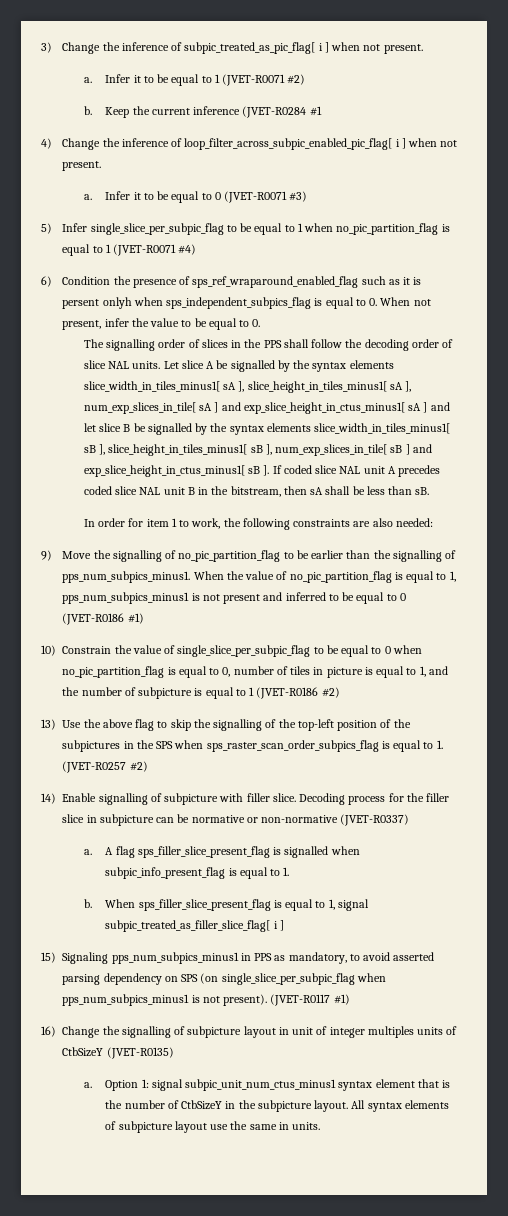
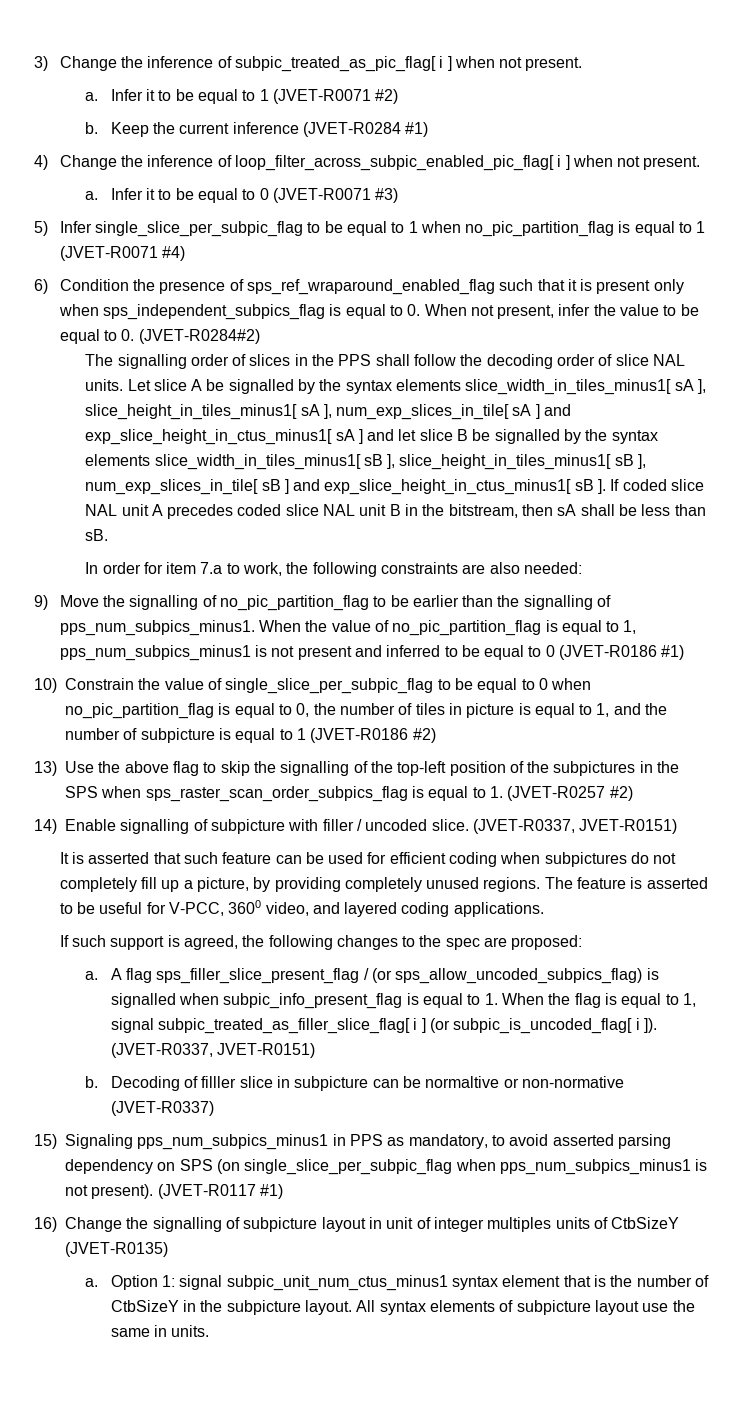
- Keep the current inference (JVET-R0284 #1
+ Keep the current inference (JVET-R0284 #1)
- 6) Condition the presence of sps_ref_wraparound_enabled_flag such as it is persent onlyh when sps_independent_subpics_flag is equal to 0. When not present, infer the value to be equal to 0.
+ 6) Condition the presence of sps_ref_wraparound_enabled_flag such that it is present only when sps_independent_subpics_flag is equal to 0. When not present, infer the value to be equal to 0. (JVET-R0284#2)
- In order for item 1 to work, the following constraints are also needed:
+ In order for item 7.a to work, the following constraints are also needed:
- 10) Constrain the value of single_slice_per_subpic_flag to be equal to 0 when no_pic_partition_flag is equal to 0, number of tiles in picture is equal to 1, and the number of subpicture is equal to 1 (JVET-R0186 #2)
+ 10) Constrain the value of single_slice_per_subpic_flag to be equal to 0 when no_pic_partition_flag is equal to 0, the number of tiles in picture is equal to 1, and the number of subpicture is equal to 1 (JVET-R0186 #2)
- 14) Enable signalling of subpicture with filler slice. Decoding process for the filler slice in subpicture can be normative or non-normative (JVET-R0337)
+ 14) Enable signalling of subpicture with filler / uncoded slice. (JVET-R0337, JVET-R0151)
+ It is asserted that such feature can be used for efficient coding when subpictures do not completely fill up a picture, by providing completely unused regions. The feature is asserted to be useful for V-PCC, 3600 video, and layered coding applications.
+ If such support is agreed, the following changes to the spec are proposed:
- A flag sps_filler_slice_present_flag is signalled when subpic_info_present_flag is equal to 1.
- b. When sps_filler_slice_present_flag is equal to 1, signal subpic_treated_as_filler_slice_flag[ i ]
+ A flag sps_filler_slice_present_flag / (or sps_allow_uncoded_subpics_flag) is signalled when subpic_info_present_flag is equal to 1. When the flag is equal to 1, signal subpic_treated_as_filler_slice_flag[ i ] (or subpic_is_uncoded_flag[ i ]). (JVET-R0337, JVET-R0151)
+ b. Decoding of filller slice in subpicture can be normaltive or non-normative (JVET-R0337)

